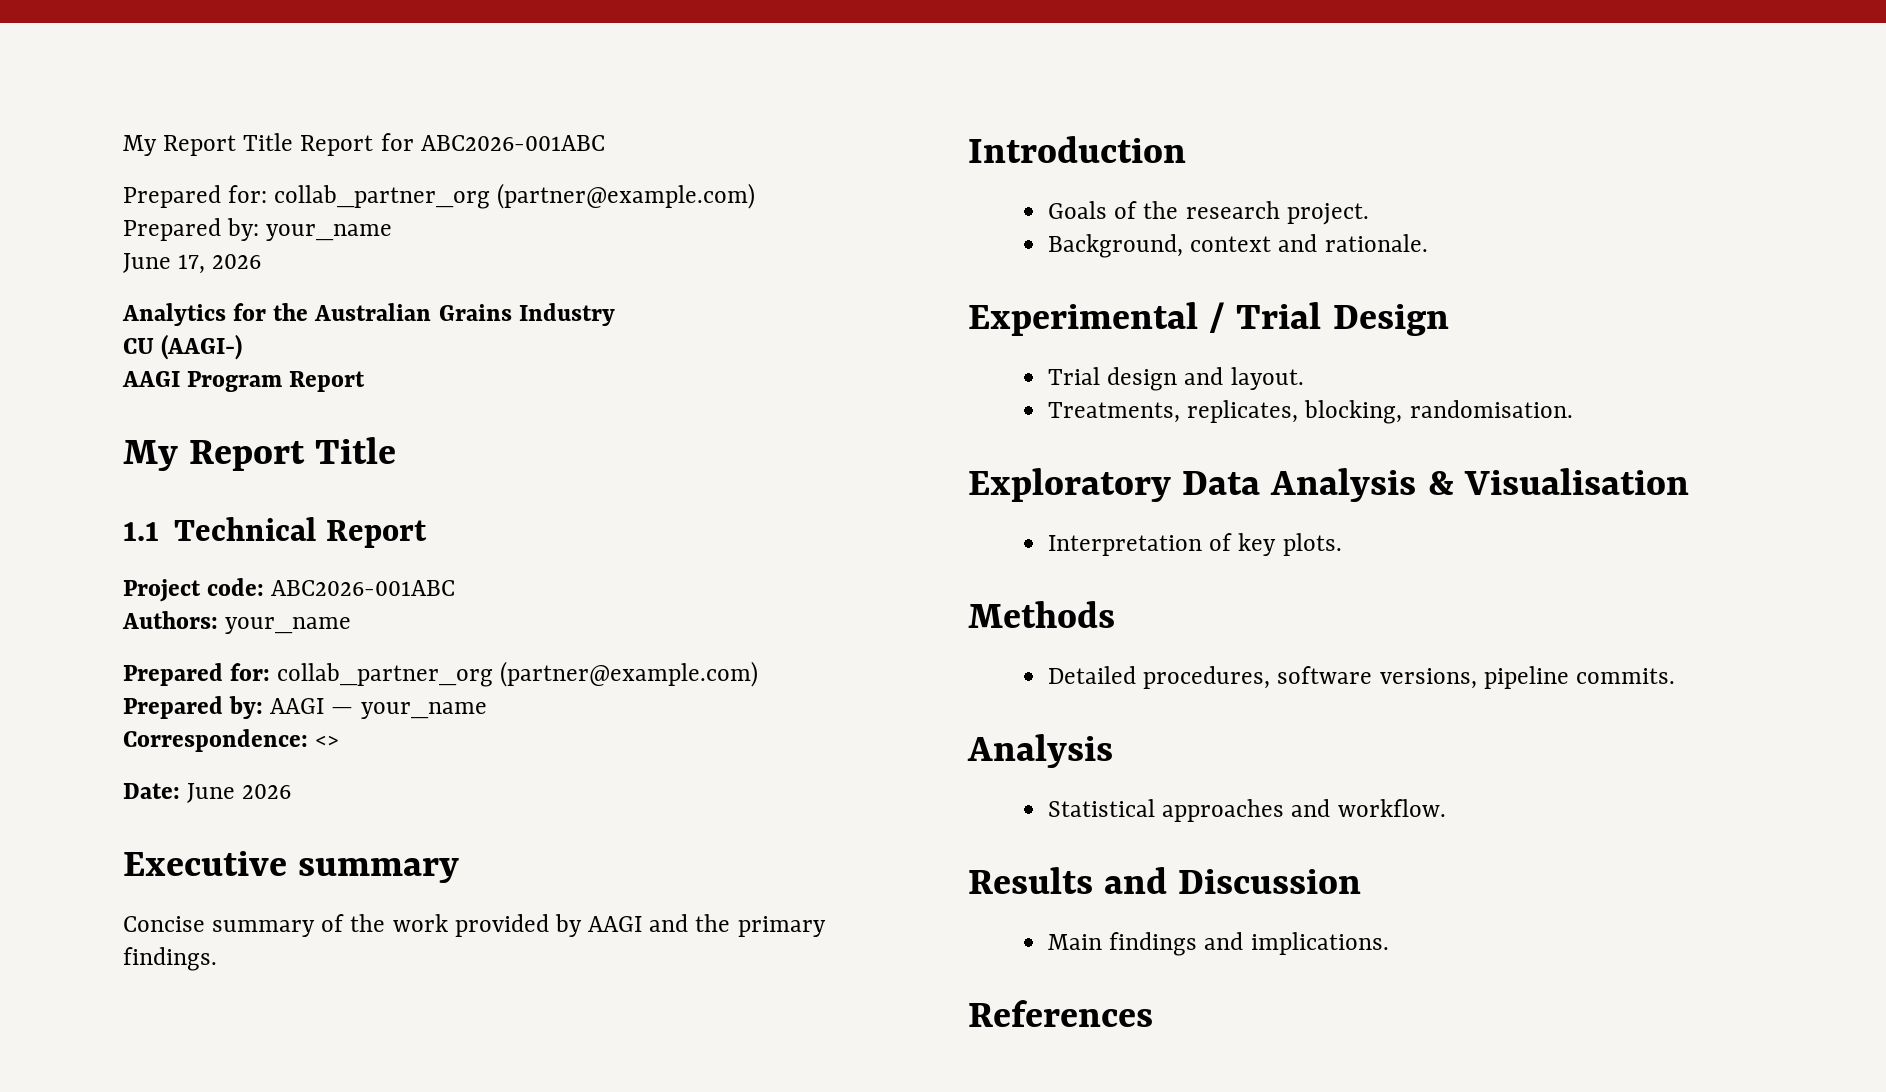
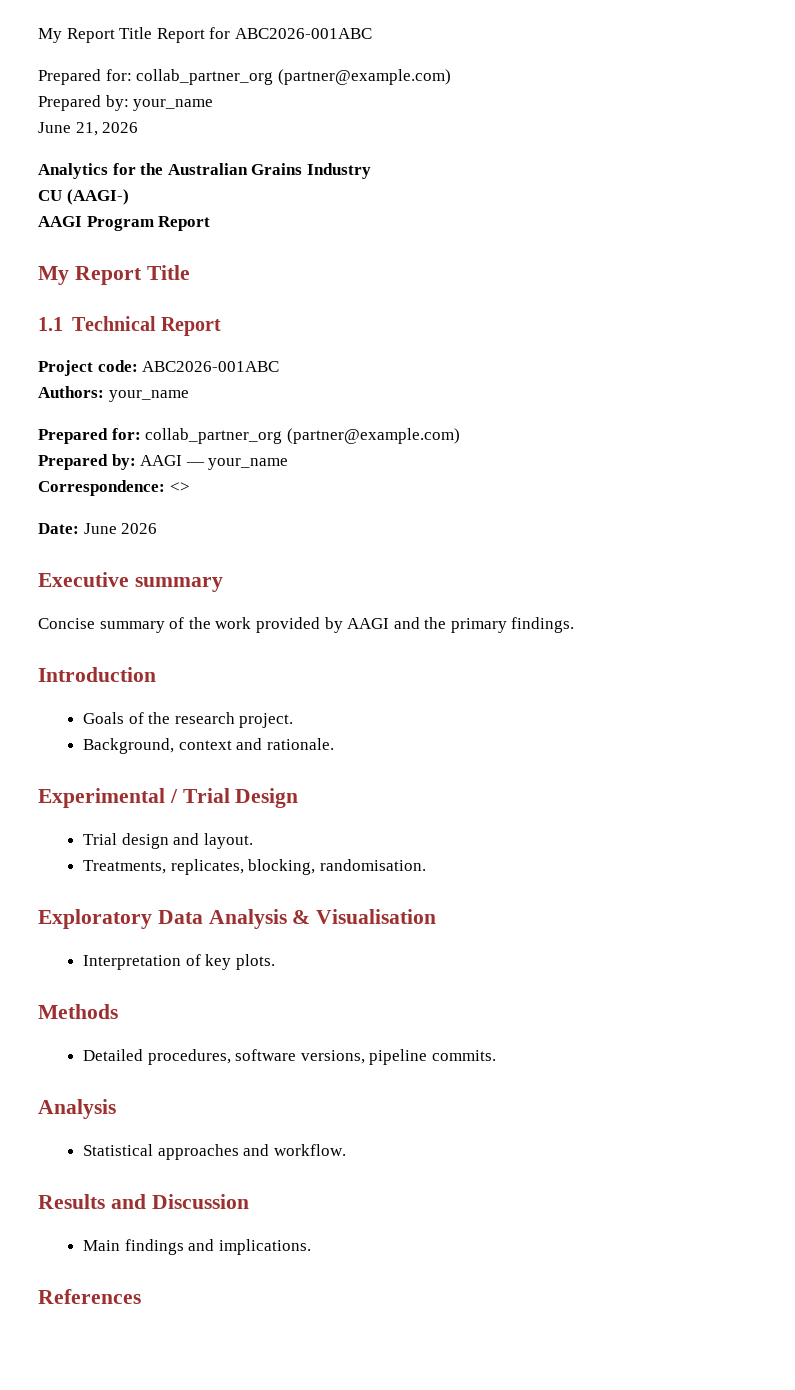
- June 17, 2026
+ June 21, 2026

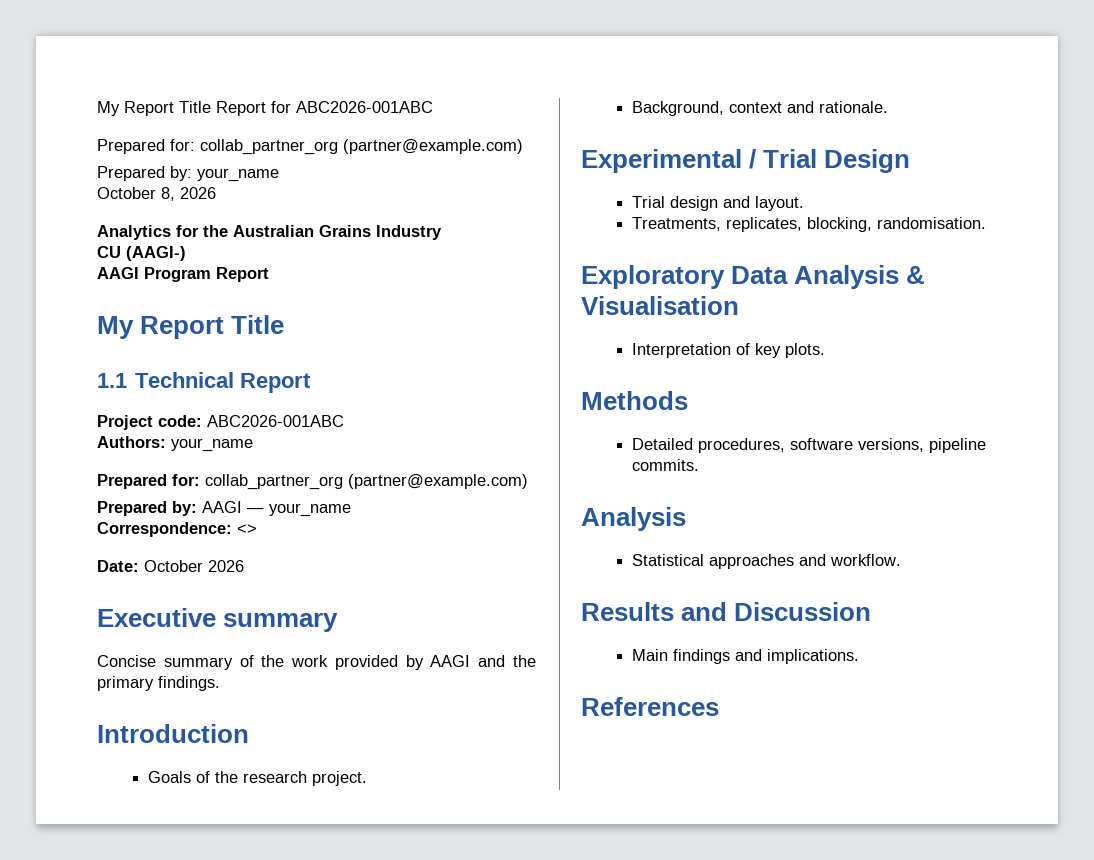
- June 21, 2026
+ October 8, 2026
- Date: June 2026
+ Date: October 2026

